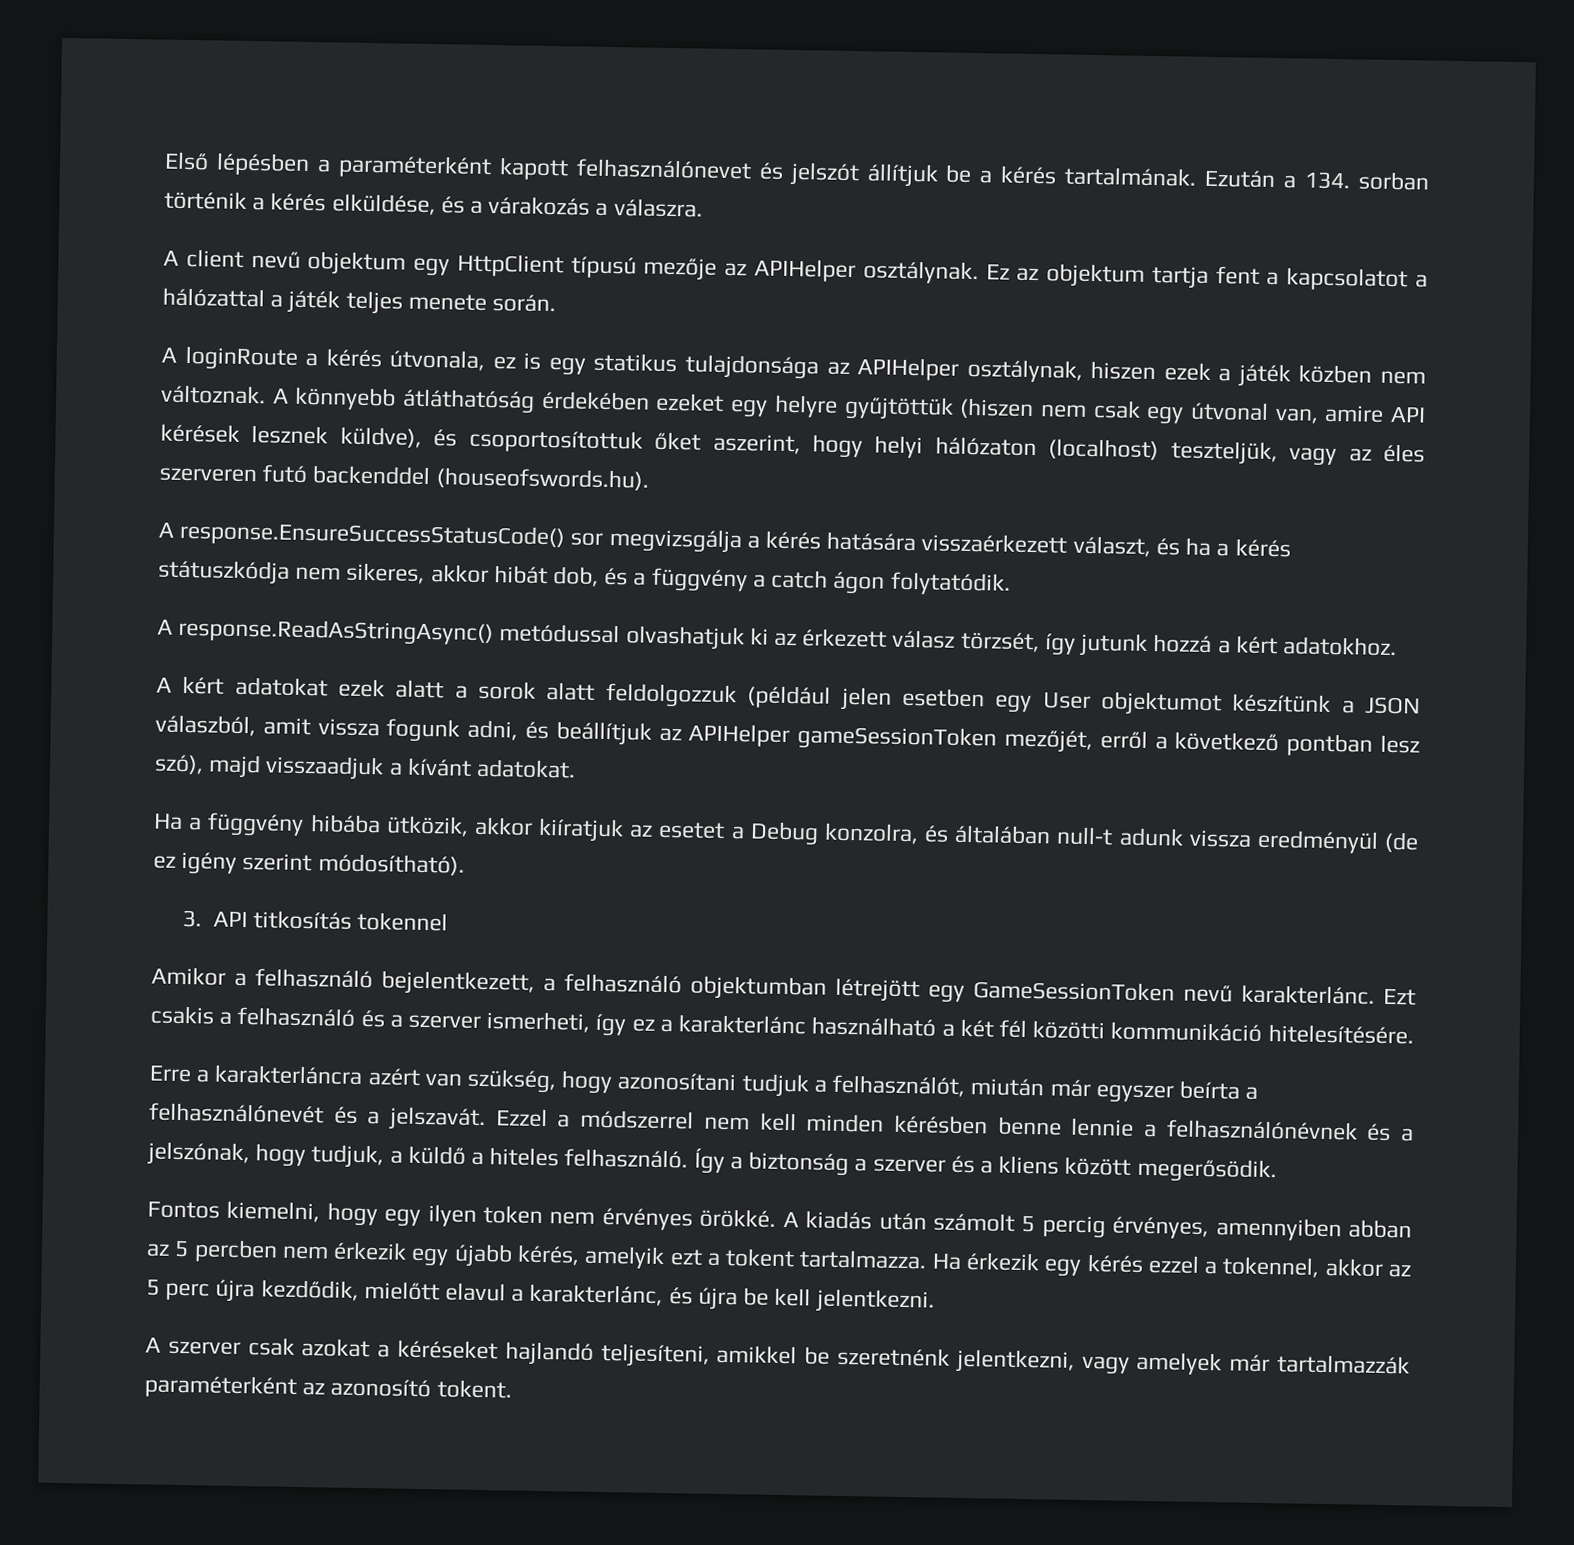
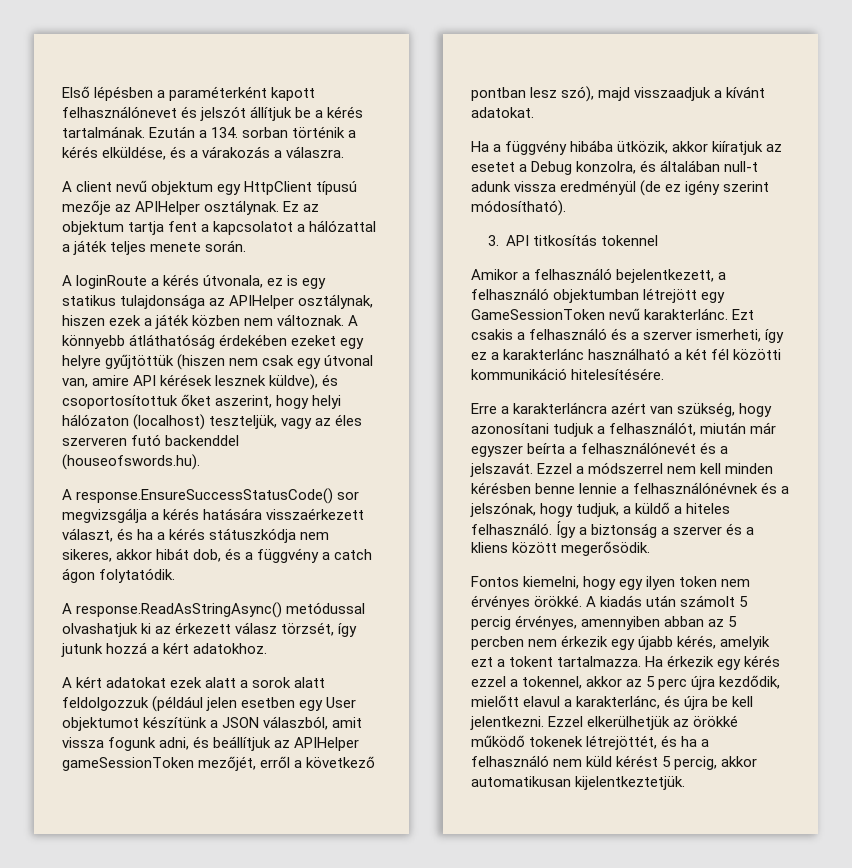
- Ha érkezik egy kérés ezzel a tokennel, akkor az 5 perc újra kezdődik, mielőtt elavul a karakterlánc, és újra be kell jelentkezni.
- A szerver csak azokat a kéréseket hajlandó teljesíteni, amikkel be szeretnénk jelentkezni, vagy amelyek már tartalmazzák paraméterként az azonosító tokent.
+ Ha érkezik egy kérés ezzel a tokennel, akkor az 5 perc újra kezdődik, mielőtt elavul a karakterlánc, és újra be kell jelentkezni. Ezzel elkerülhetjük az örökké működő tokenek létrejöttét, és ha a felhasználó nem küld kérést 5 percig, akkor automatikusan kijelentkeztetjük.

